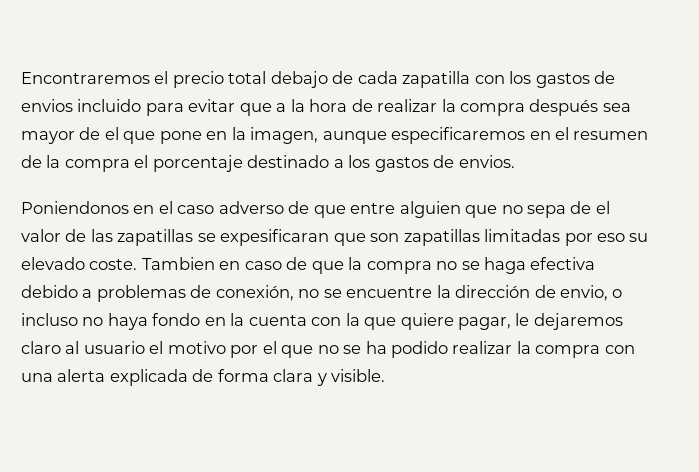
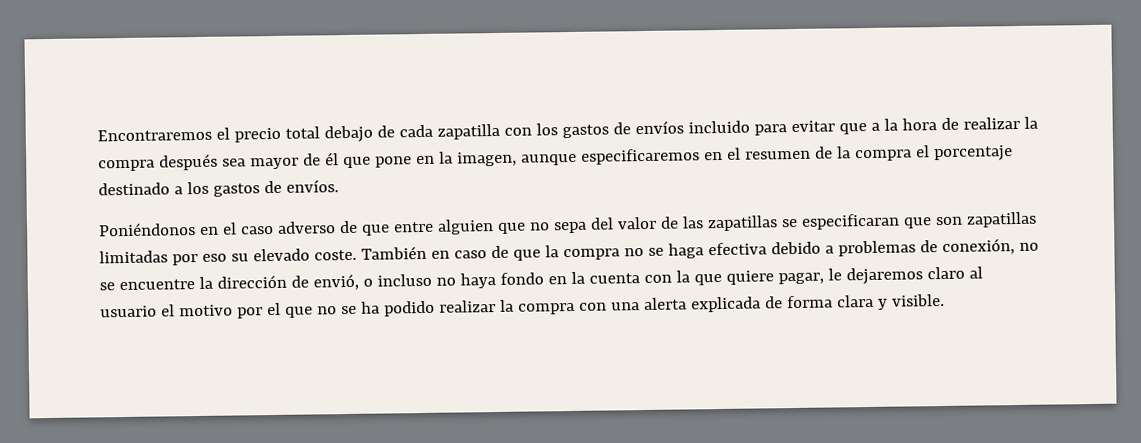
- Encontraremos el precio total debajo de cada zapatilla con los gastos de envios incluido para evitar que a la hora de realizar la compra después sea mayor de el que pone en la imagen, aunque especificaremos en el resumen de la compra el porcentaje destinado a los gastos de envios.
- Poniendonos en el caso adverso de que entre alguien que no sepa de el valor de las zapatillas se expesificaran que son zapatillas limitadas por eso su elevado coste.
+ Encontraremos el precio total debajo de cada zapatilla con los gastos de envíos incluido para evitar que a la hora de realizar la compra después sea mayor de él que pone en la imagen, aunque especificaremos en el resumen de la compra el porcentaje destinado a los gastos de envíos.
+ Poniéndonos en el caso adverso de que entre alguien que no sepa del valor de las zapatillas se especificaran que son zapatillas limitadas por eso su elevado coste.
- Tambien en caso de que la compra no se haga efectiva debido a problemas de conexión, no se encuentre la dirección de envio, o incluso no haya fondo en la cuenta con la que quiere pagar, le dejaremos claro al usuario el motivo por el que no se ha podido realizar la compra con una alerta explicada de forma clara y visible.
+ También en caso de que la compra no se haga efectiva debido a problemas de conexión, no se encuentre la dirección de envió, o incluso no haya fondo en la cuenta con la que quiere pagar, le dejaremos claro al usuario el motivo por el que no se ha podido realizar la compra con una alerta explicada de forma clara y visible.

